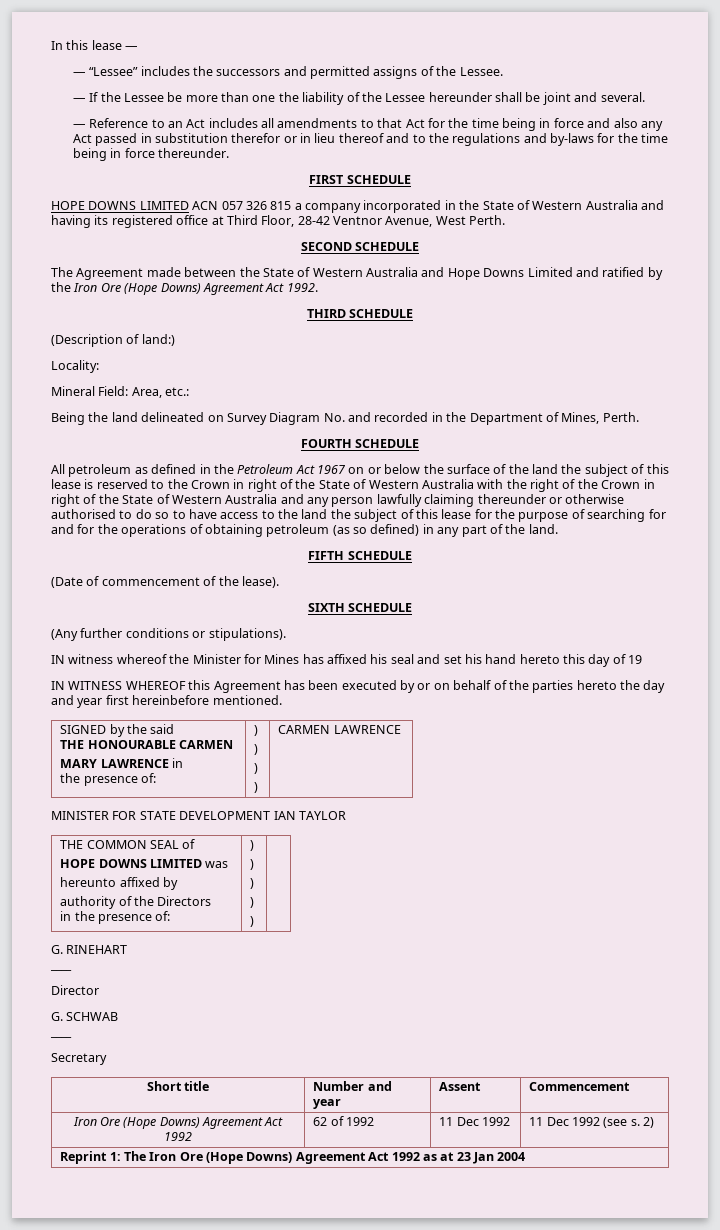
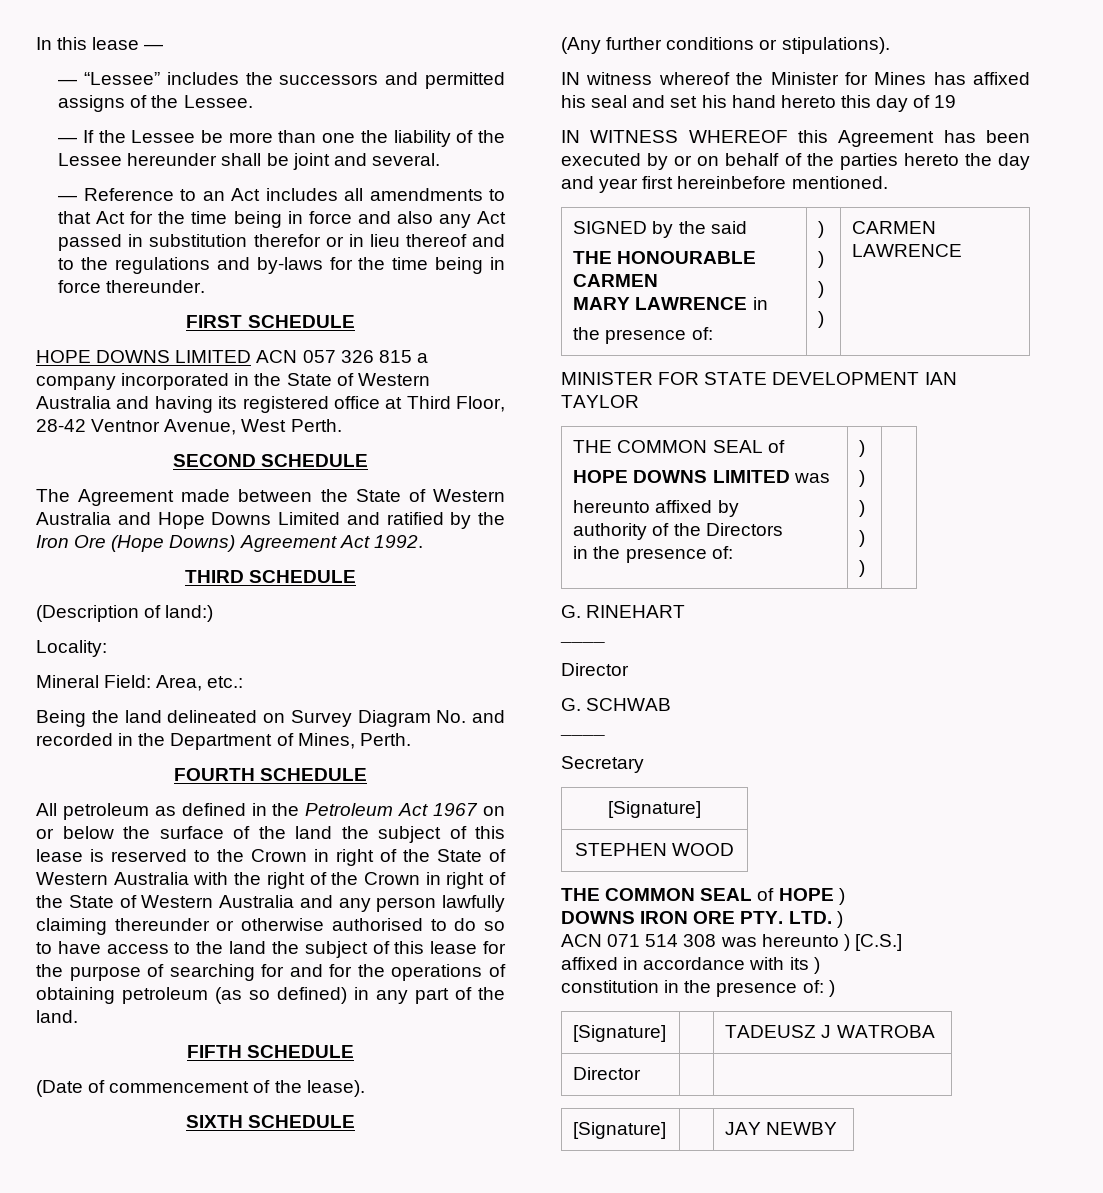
  Secretary
- Short title | Number and year | Assent | Commencement
- Iron Ore (Hope Downs) Agreement Act 1992 | 62 of 1992 | 11 Dec 1992 | 11 Dec 1992 (see s. 2)
- Reprint 1: The Iron Ore (Hope Downs) Agreement Act 1992 as at 23 Jan 2004
+ [Signature]
+ STEPHEN WOOD
+ THE COMMON SEAL of HOPE )
+ DOWNS IRON ORE PTY. LTD. )
+ ACN 071 514 308 was hereunto ) [C.S.]
+ affixed in accordance with its )
+ constitution in the presence of: )
+ [Signature] | | TADEUSZ J WATROBA
+ Director | |
+ [Signature] | | JAY NEWBY

